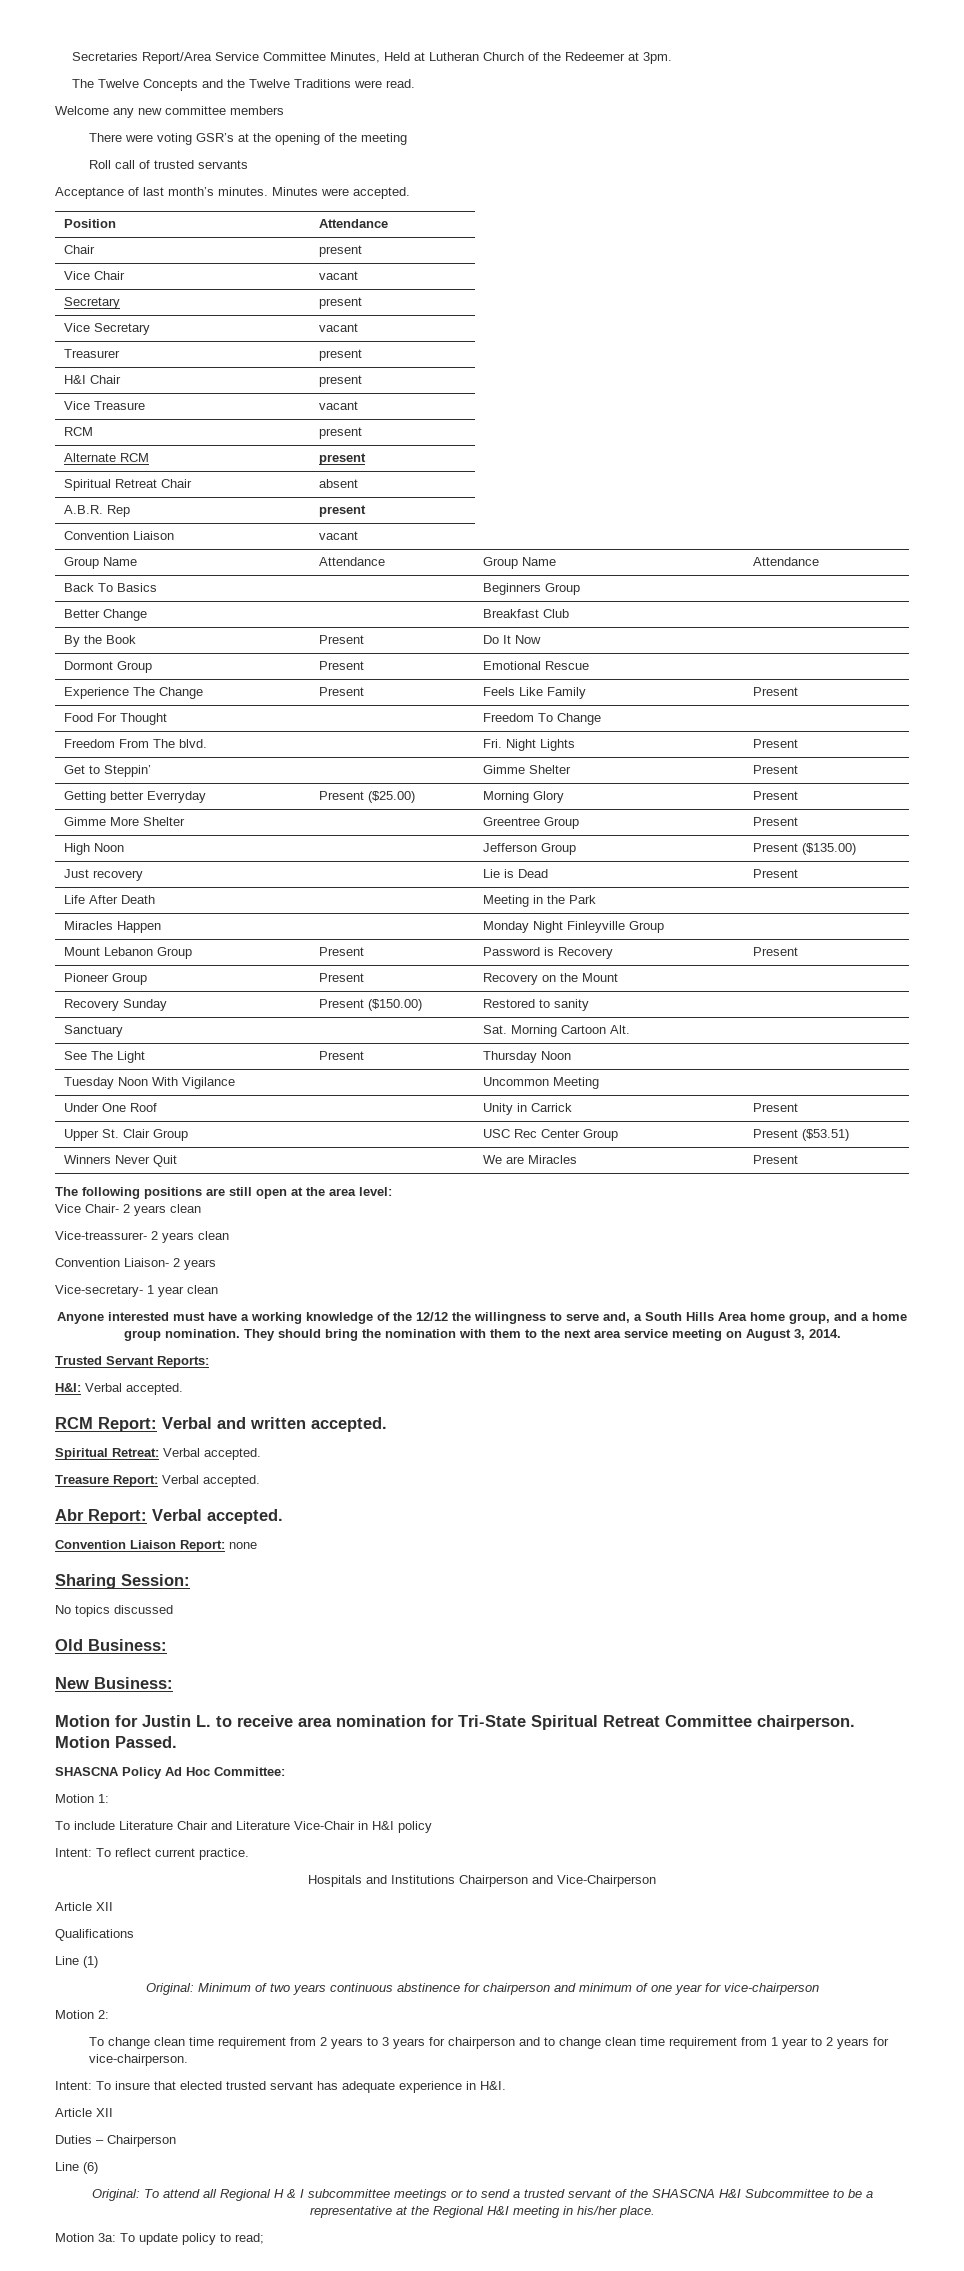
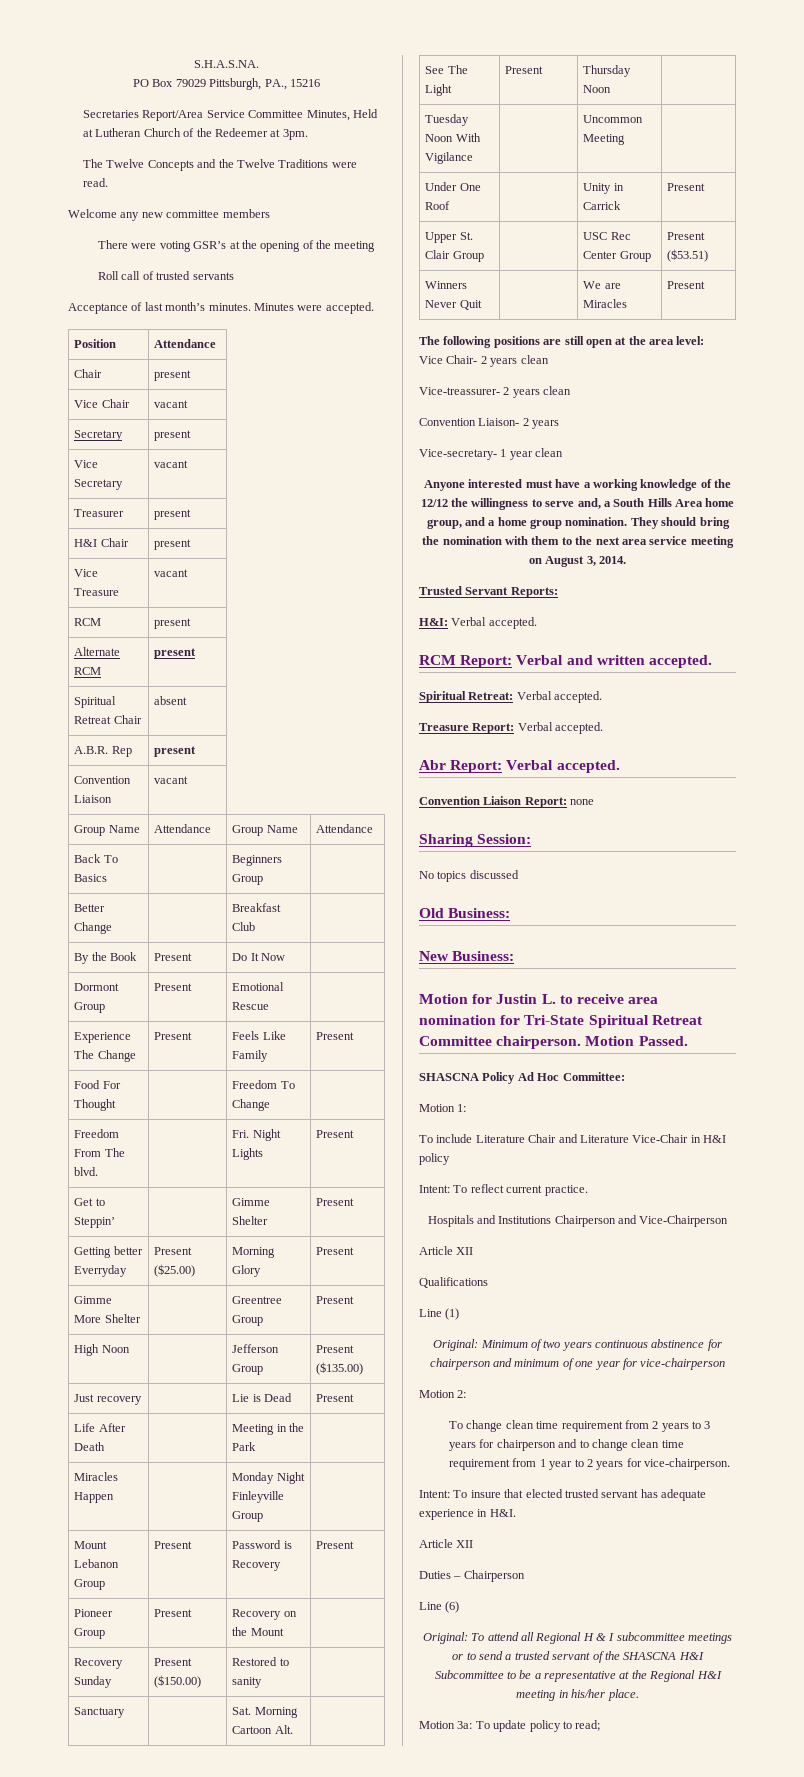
+ S.H.A.S.NA.
+ PO Box 79029 Pittsburgh, PA., 15216

